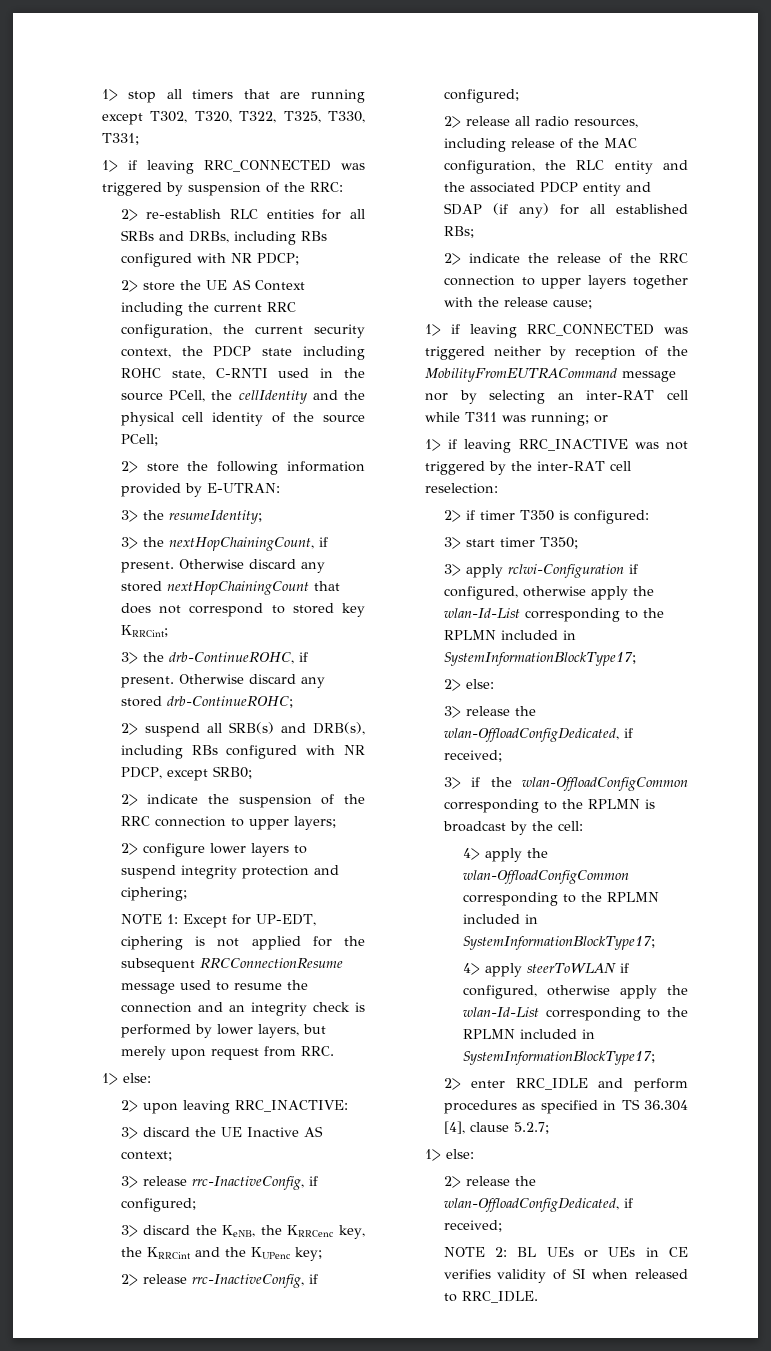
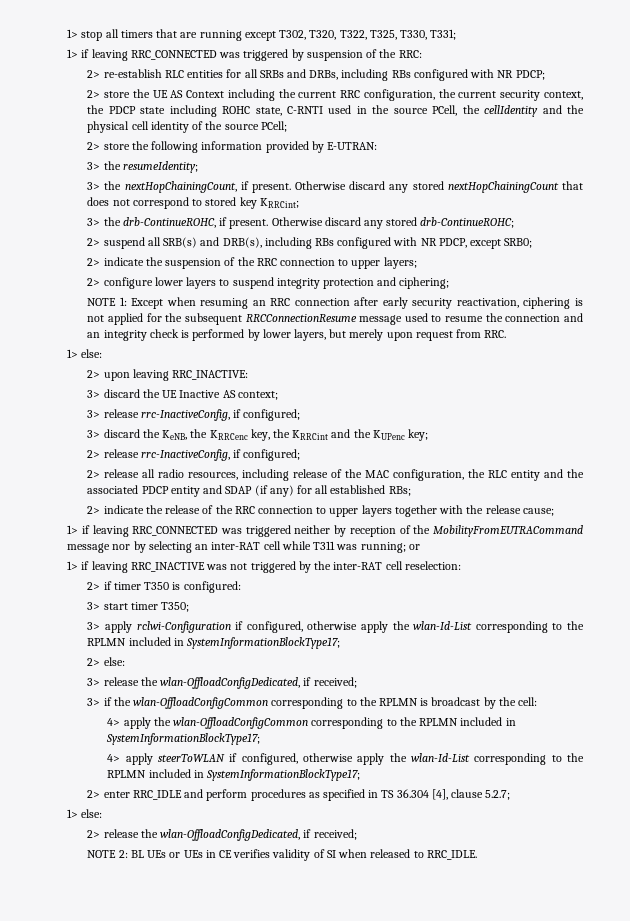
- NOTE 1: Except for UP-EDT, ciphering is not applied for the subsequent RRCConnectionResume message used to resume the connection and an integrity check is performed by lower layers, but merely upon request from RRC.
+ NOTE 1: Except when resuming an RRC connection after early security reactivation, ciphering is not applied for the subsequent RRCConnectionResume message used to resume the connection and an integrity check is performed by lower layers, but merely upon request from RRC.

